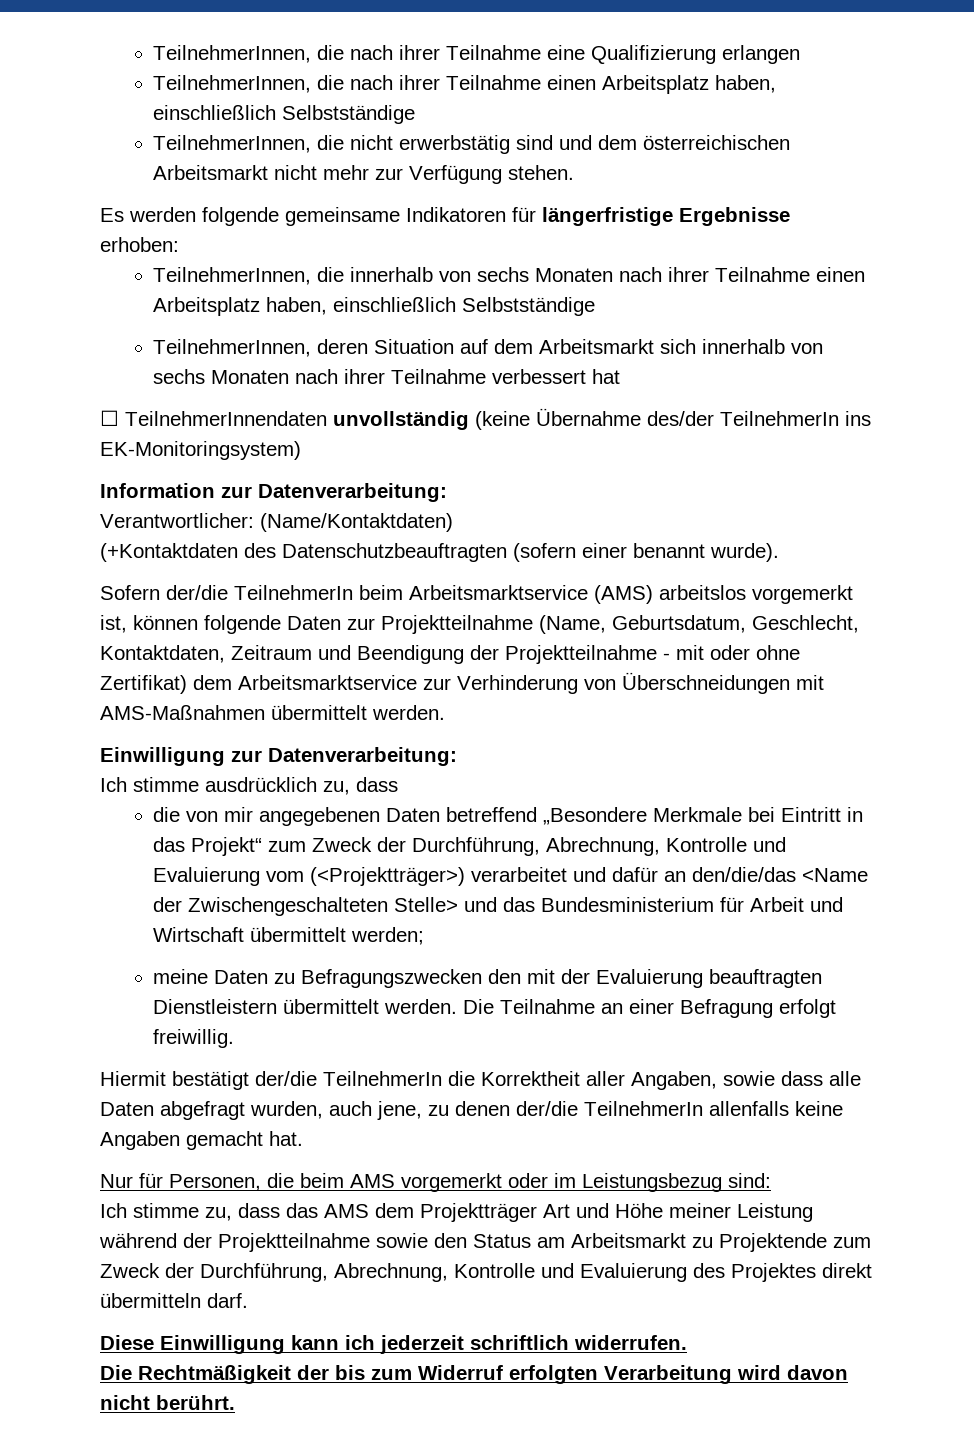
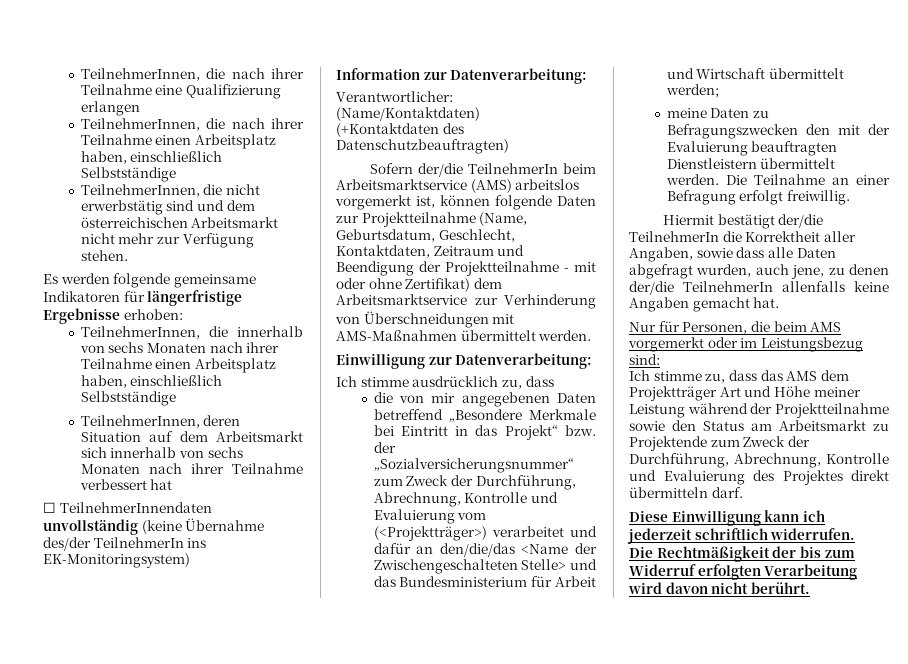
- (+Kontaktdaten des Datenschutzbeauftragten (sofern einer benannt wurde).
+ (+Kontaktdaten des Datenschutzbeauftragten)
- die von mir angegebenen Daten betreffend „Besondere Merkmale bei Eintritt in das Projekt“ zum Zweck der Durchführung, Abrechnung, Kontrolle und Evaluierung vom (<Projektträger>) verarbeitet und dafür an den/die/das <Name der Zwischengeschalteten Stelle> und das Bundesministerium für Arbeit und Wirtschaft übermittelt werden;
+ die von mir angegebenen Daten betreffend „Besondere Merkmale bei Eintritt in das Projekt“ bzw. der „Sozialversicherungsnummer“ zum Zweck der Durchführung, Abrechnung, Kontrolle und Evaluierung vom (<Projektträger>) verarbeitet und dafür an den/die/das <Name der Zwischengeschalteten Stelle> und das Bundesministerium für Arbeit und Wirtschaft übermittelt werden;

